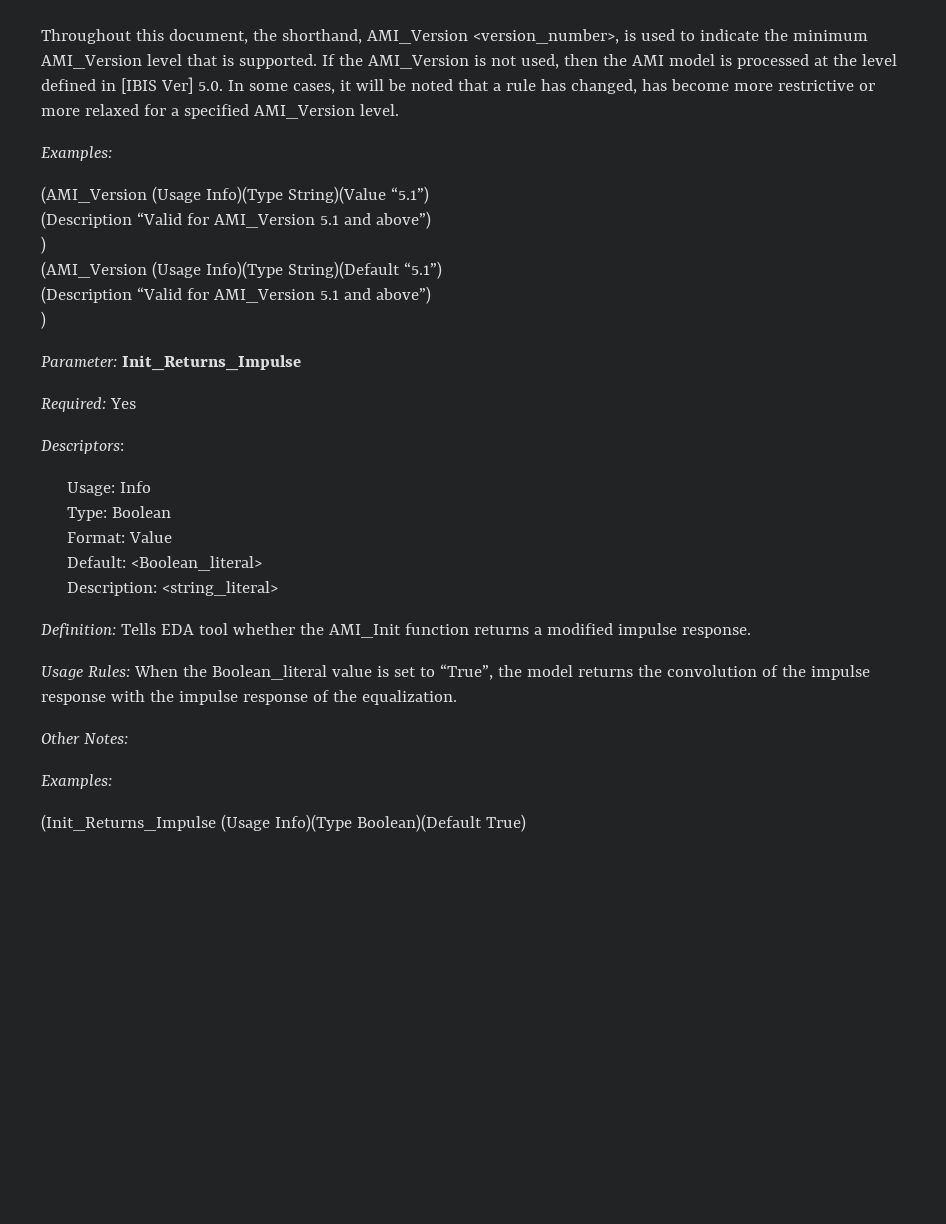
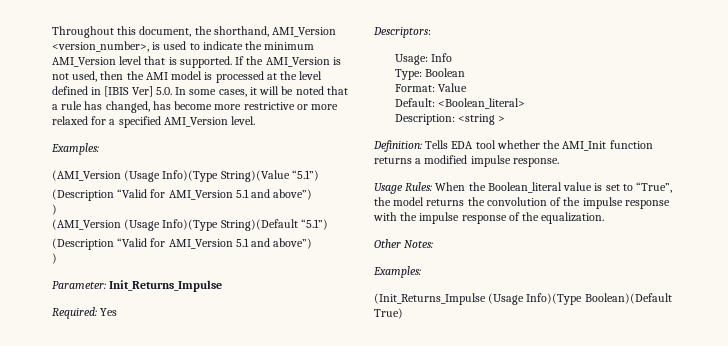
- Description: <string_literal>
+ Description: <string >

